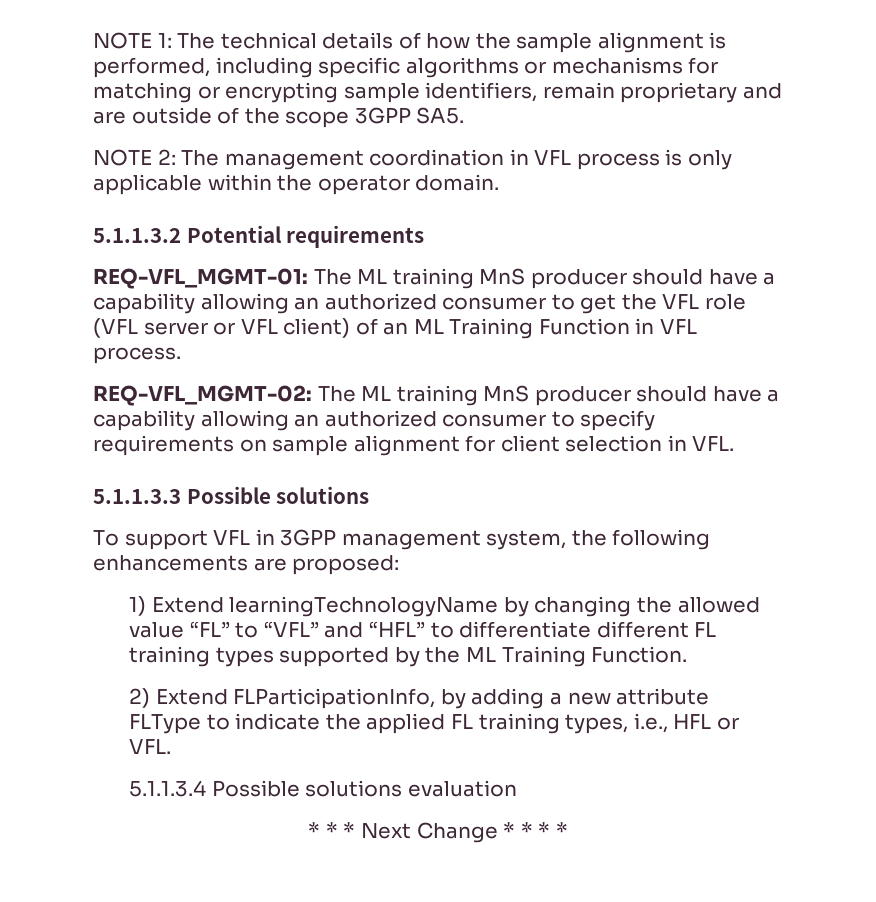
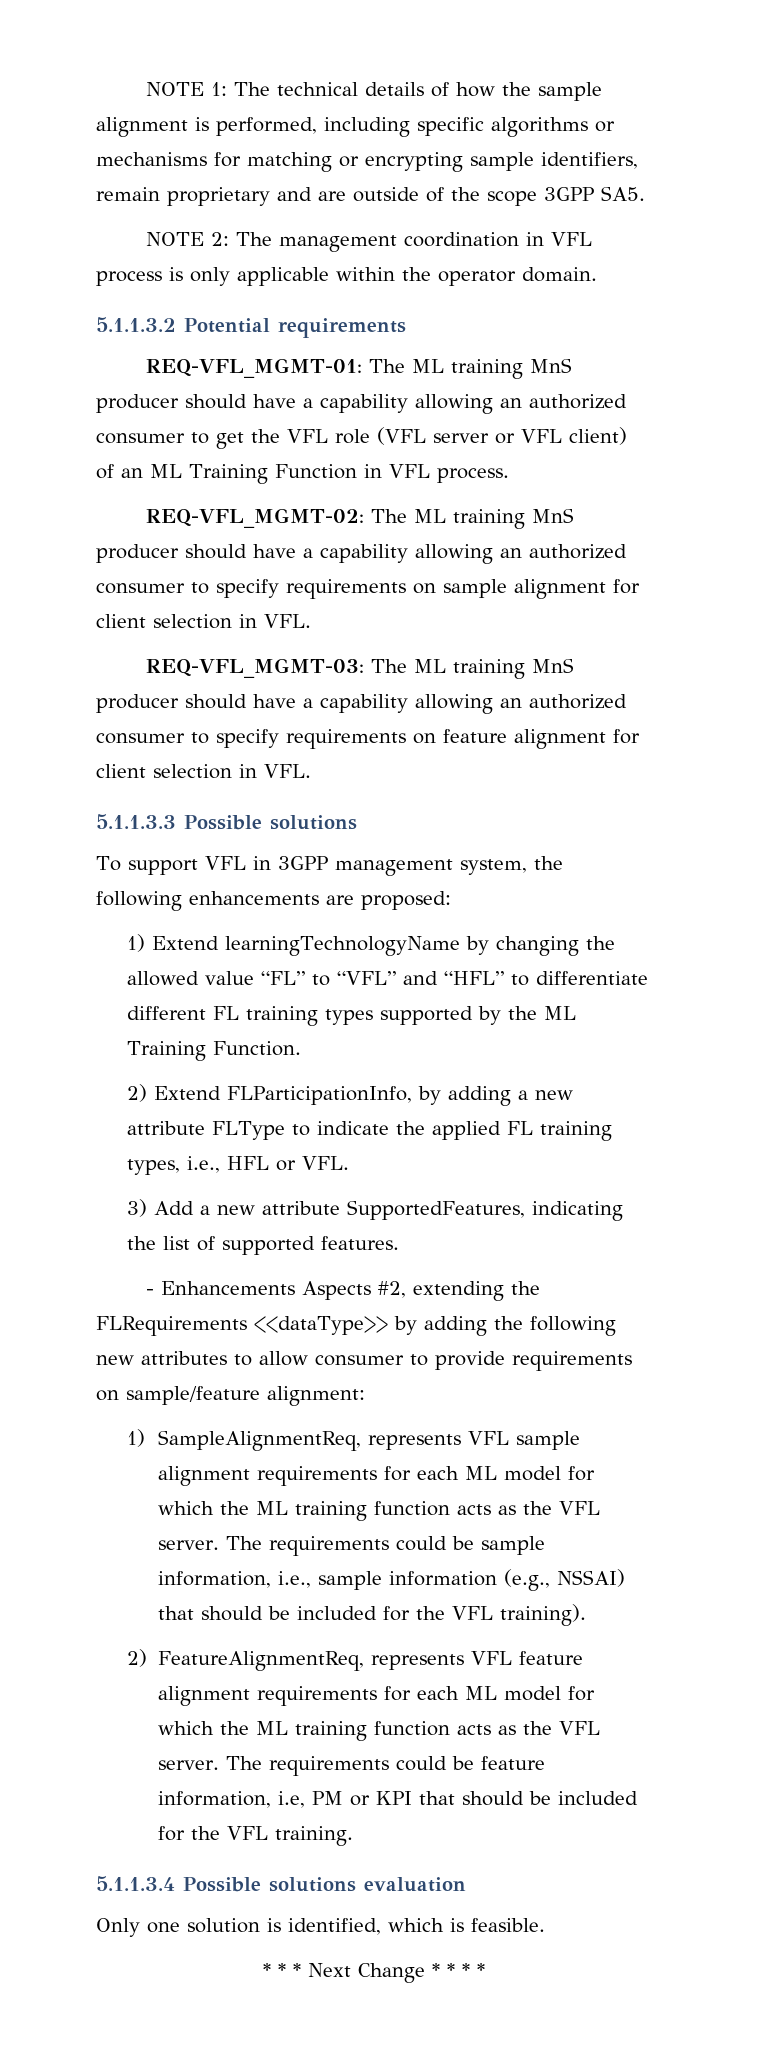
+ REQ-VFL_MGMT-03: The ML training MnS producer should have a capability allowing an authorized consumer to specify requirements on feature alignment for client selection in VFL.
+ 3) Add a new attribute SupportedFeatures, indicating the list of supported features.
+ - Enhancements Aspects #2, extending the FLRequirements <<dataType>> by adding the following new attributes to allow consumer to provide requirements on sample/feature alignment:
+ 1) SampleAlignmentReq, represents VFL sample alignment requirements for each ML model for which the ML training function acts as the VFL server. The requirements could be sample information, i.e., sample information (e.g., NSSAI) that should be included for the VFL training).
+ 2) FeatureAlignmentReq, represents VFL feature alignment requirements for each ML model for which the ML training function acts as the VFL server. The requirements could be feature information, i.e, PM or KPI that should be included for the VFL training.
  5.1.1.3.4 Possible solutions evaluation
+ Only one solution is identified, which is feasible.

